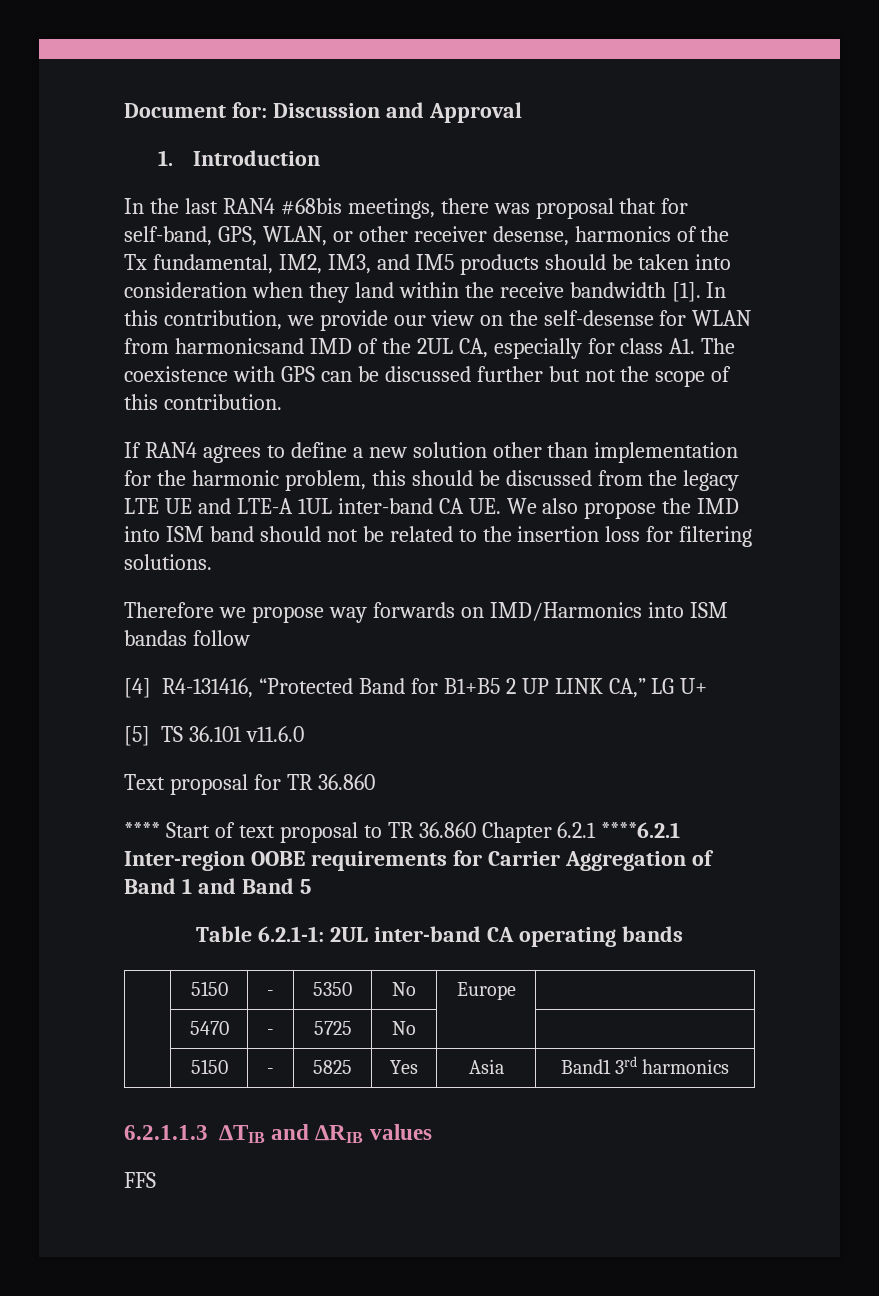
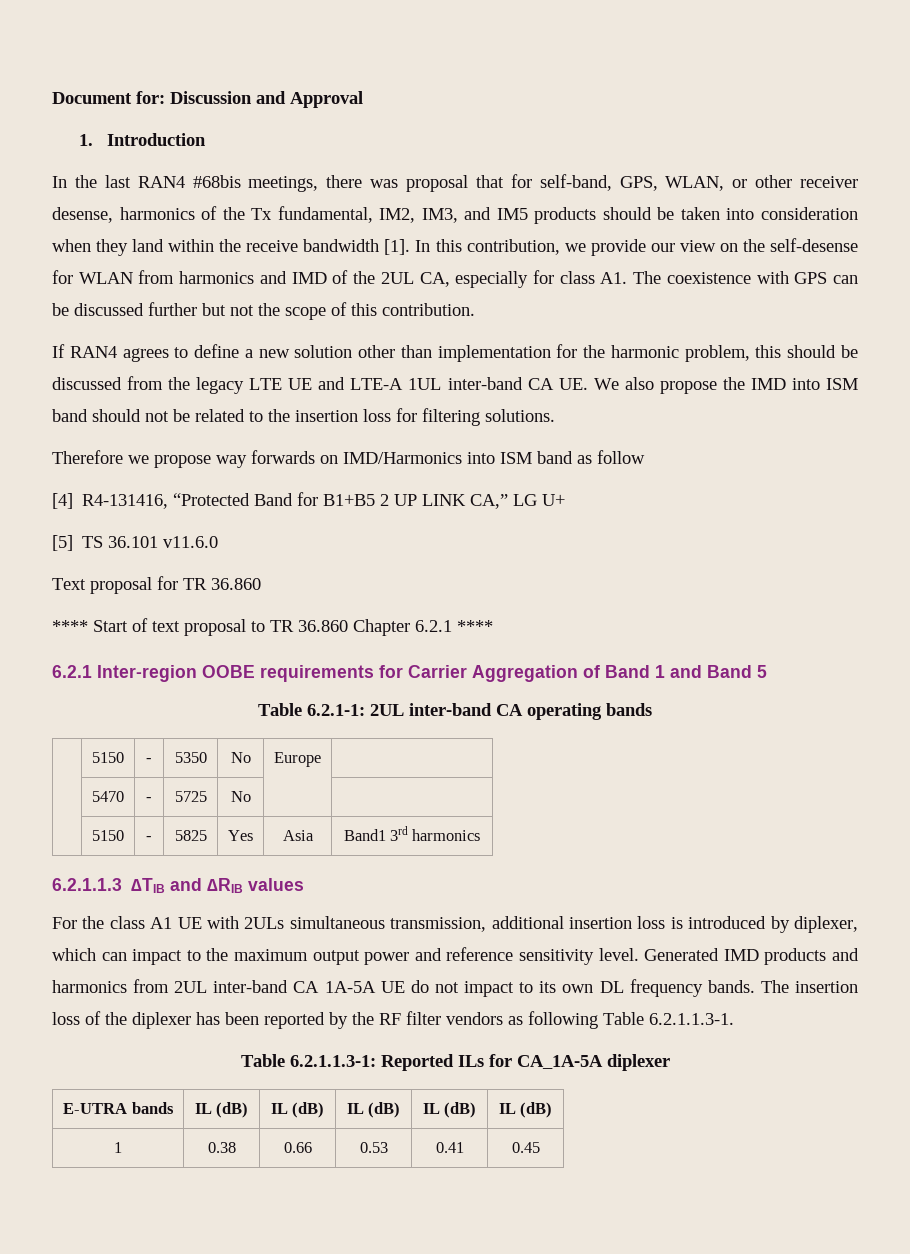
- In this contribution, we provide our view on the self-desense for WLAN from harmonicsand IMD of the 2UL CA, especially for class A1. The coexistence with GPS can be discussed further but not the scope of this contribution.
+ In this contribution, we provide our view on the self-desense for WLAN from harmonics and IMD of the 2UL CA, especially for class A1. The coexistence with GPS can be discussed further but not the scope of this contribution.
- Therefore we propose way forwards on IMD/Harmonics into ISM bandas follow
+ Therefore we propose way forwards on IMD/Harmonics into ISM band as follow
- **** Start of text proposal to TR 36.860 Chapter 6.2.1 ****6.2.1 Inter-region OOBE requirements for Carrier Aggregation of Band 1 and Band 5
+ **** Start of text proposal to TR 36.860 Chapter 6.2.1 ****
+ 6.2.1 Inter-region OOBE requirements for Carrier Aggregation of Band 1 and Band 5
- FFS
+ For the class A1 UE with 2ULs simultaneous transmission, additional insertion loss is introduced by diplexer, which can impact to the maximum output power and reference sensitivity level. Generated IMD products and harmonics from 2UL inter-band CA 1A-5A UE do not impact to its own DL frequency bands. The insertion loss of the diplexer has been reported by the RF filter vendors as following Table 6.2.1.1.3-1.
+ Table 6.2.1.1.3-1: Reported ILs for CA_1A-5A diplexer
+ E-UTRA bands | IL (dB) | IL (dB) | IL (dB) | IL (dB) | IL (dB)
+ 1 | 0.38 | 0.66 | 0.53 | 0.41 | 0.45

